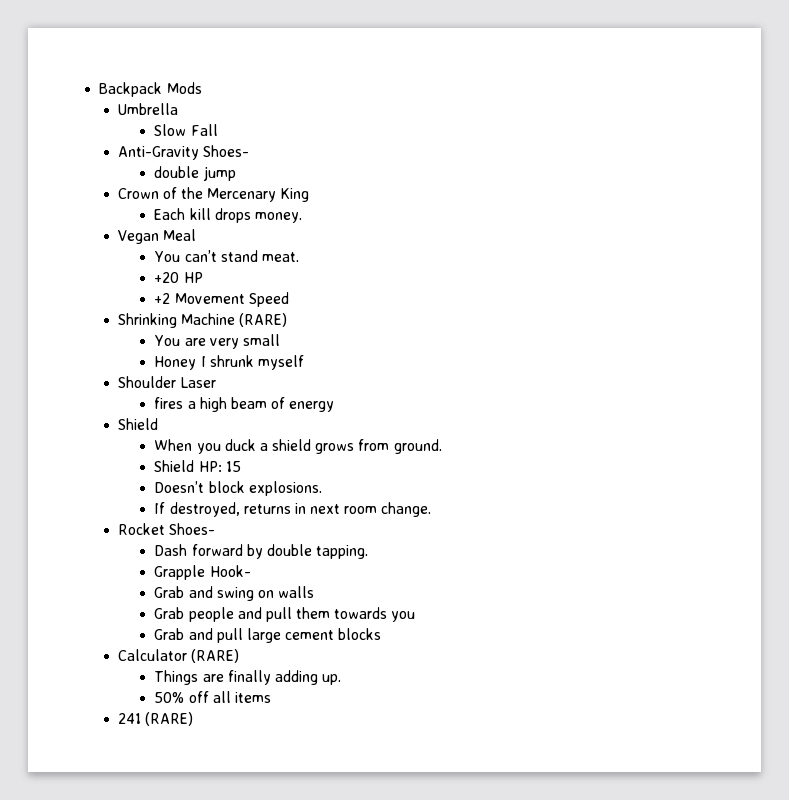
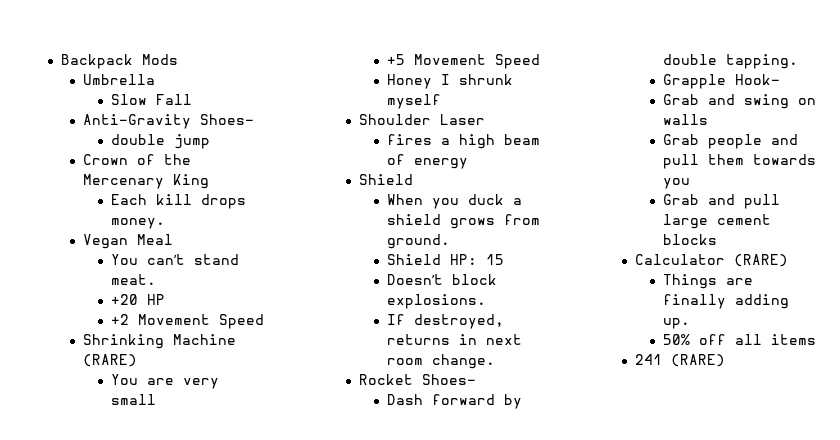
+ +5 Movement Speed

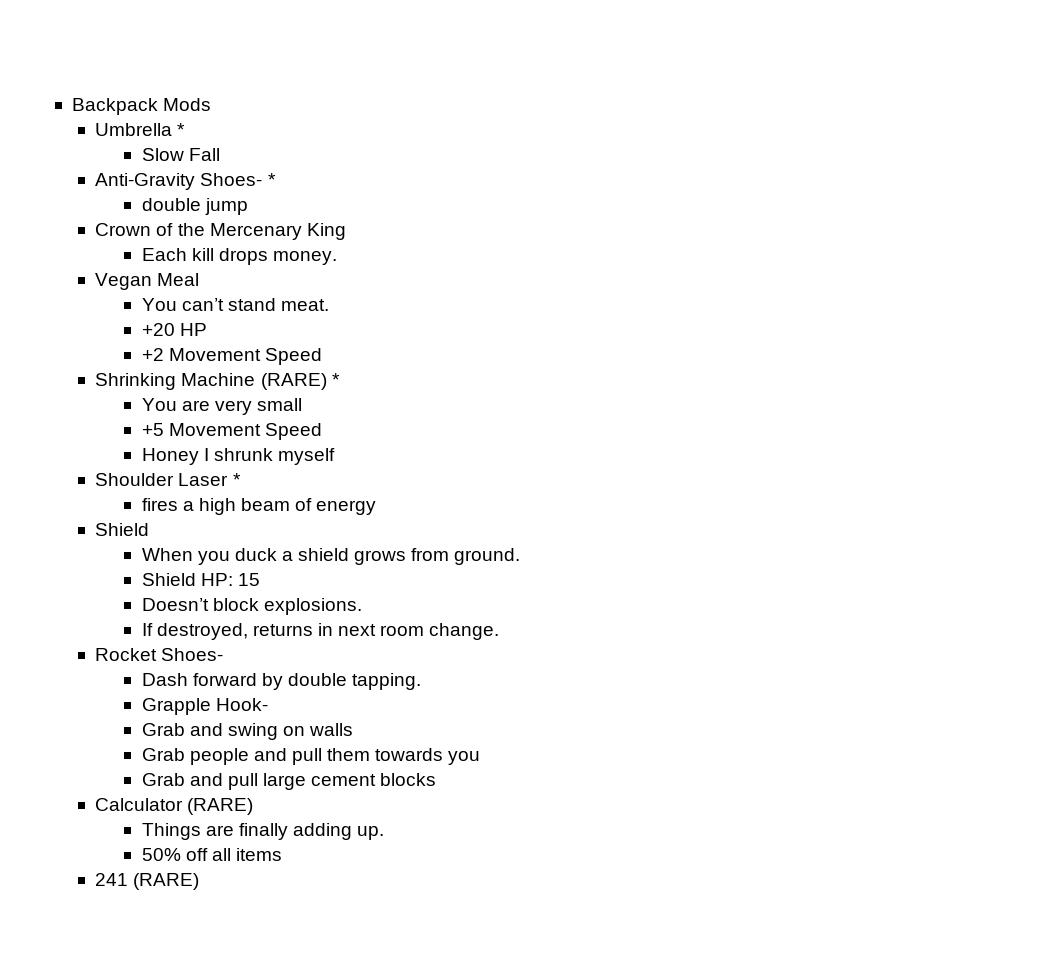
- Umbrella
+ Umbrella *
- Anti-Gravity Shoes-
+ Anti-Gravity Shoes- *
- Shrinking Machine (RARE)
+ Shrinking Machine (RARE) *
- Shoulder Laser
+ Shoulder Laser *

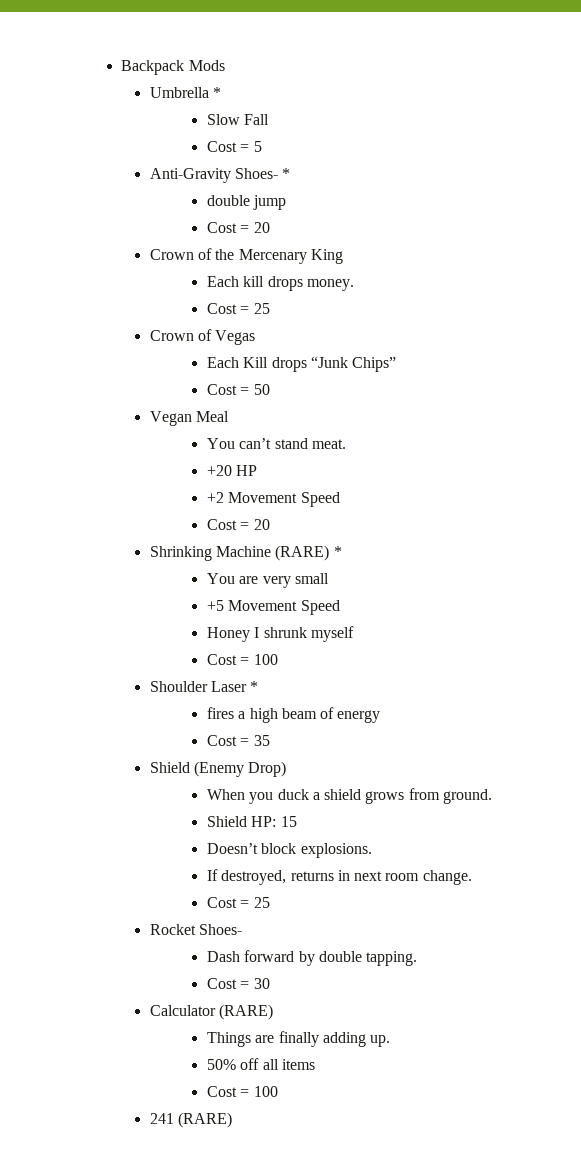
+ Cost = 5
  double jump
+ Cost = 20
  Each kill drops money.
+ Cost = 25
+ Crown of Vegas
+ Each Kill drops “Junk Chips”
+ Cost = 50
  +2 Movement Speed
+ Cost = 20
  Honey I shrunk myself
+ Cost = 100
  fires a high beam of energy
- Shield
+ Cost = 35
+ Shield (Enemy Drop)
  If destroyed, returns in next room change.
+ Cost = 25
- Grapple Hook-
- Grab and swing on walls
- Grab people and pull them towards you
- Grab and pull large cement blocks
+ Cost = 30
  50% off all items
+ Cost = 100

